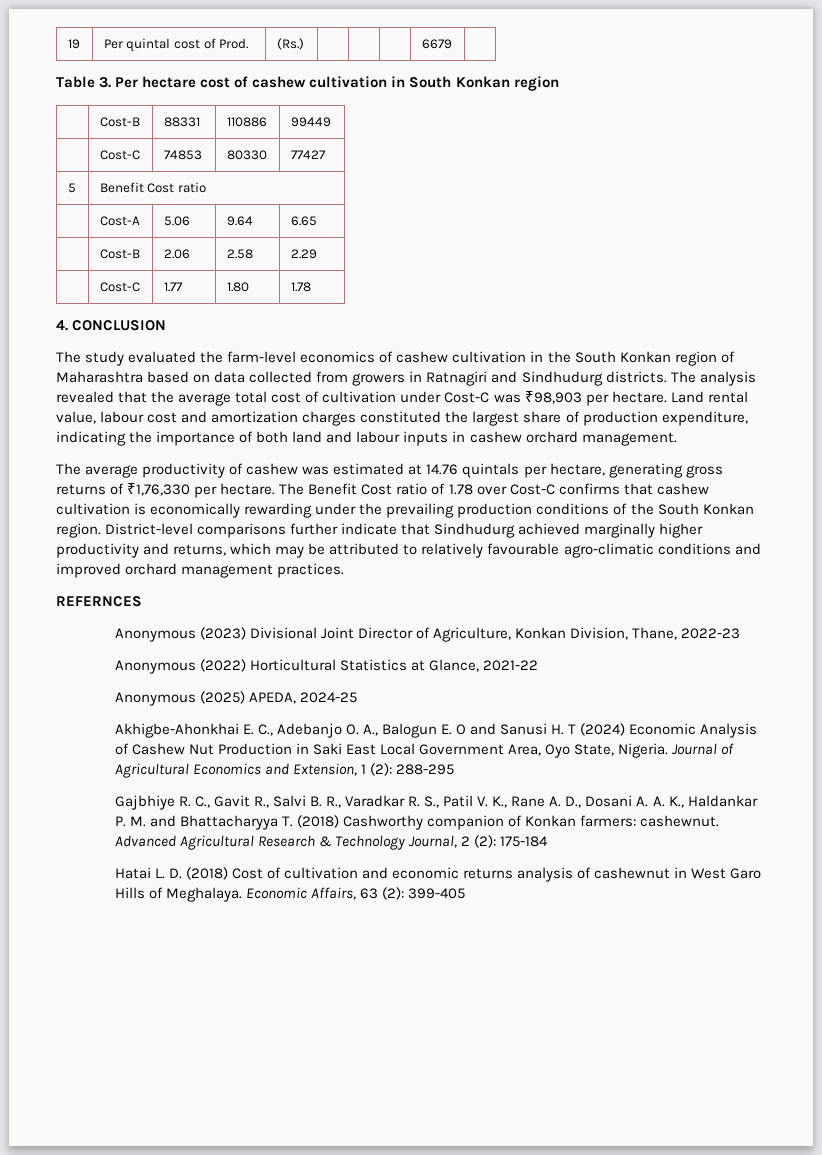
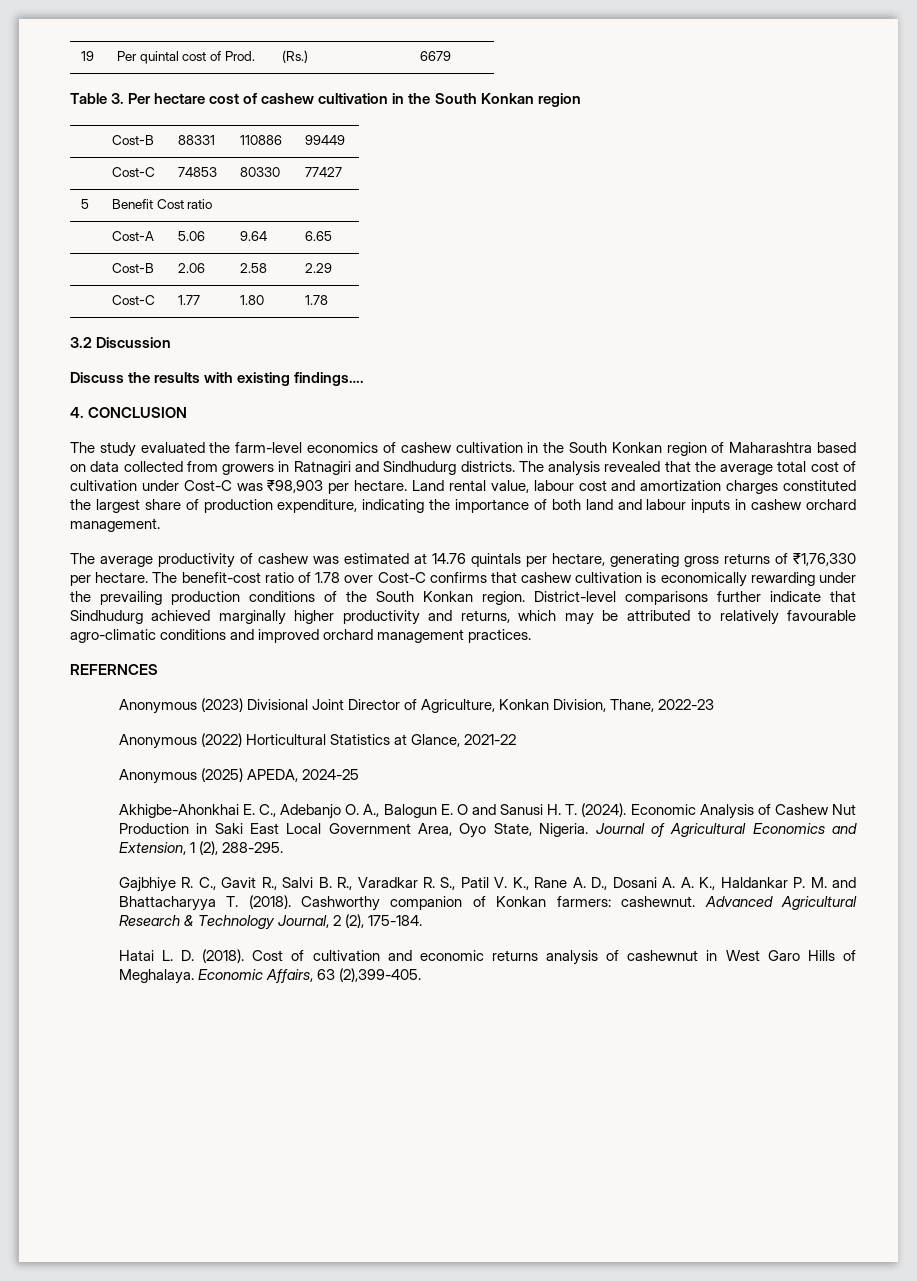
- Table 3. Per hectare cost of cashew cultivation in South Konkan region
+ Table 3. Per hectare cost of cashew cultivation in the South Konkan region
+ 3.2 Discussion
+ Discuss the results with existing findings….
- The Benefit Cost ratio of 1.78 over Cost-C confirms that cashew cultivation is economically rewarding under the prevailing production conditions of the South Konkan region.
+ The benefit-cost ratio of 1.78 over Cost-C confirms that cashew cultivation is economically rewarding under the prevailing production conditions of the South Konkan region.
- Akhigbe-Ahonkhai E. C., Adebanjo O. A., Balogun E. O and Sanusi H. T (2024) Economic Analysis of Cashew Nut Production in Saki East Local Government Area, Oyo State, Nigeria.
+ Akhigbe-Ahonkhai E. C., Adebanjo O. A., Balogun E. O and Sanusi H. T. (2024). Economic Analysis of Cashew Nut Production in Saki East Local Government Area, Oyo State, Nigeria.
- Journal of Agricultural Economics and Extension, 1 (2): 288-295
+ Journal of Agricultural Economics and Extension, 1 (2), 288-295.
- Gajbhiye R. C., Gavit R., Salvi B. R., Varadkar R. S., Patil V. K., Rane A. D., Dosani A. A. K., Haldankar P. M. and Bhattacharyya T. (2018) Cashworthy companion of Konkan farmers: cashewnut.
+ Gajbhiye R. C., Gavit R., Salvi B. R., Varadkar R. S., Patil V. K., Rane A. D., Dosani A. A. K., Haldankar P. M. and Bhattacharyya T. (2018). Cashworthy companion of Konkan farmers: cashewnut.
- Advanced Agricultural Research & Technology Journal, 2 (2): 175-184
+ Advanced Agricultural Research & Technology Journal, 2 (2), 175-184.
- Hatai L. D. (2018) Cost of cultivation and economic returns analysis of cashewnut in West Garo Hills of Meghalaya.
+ Hatai L. D. (2018). Cost of cultivation and economic returns analysis of cashewnut in West Garo Hills of Meghalaya.
- Economic Affairs, 63 (2): 399-405
+ Economic Affairs, 63 (2),399-405.

